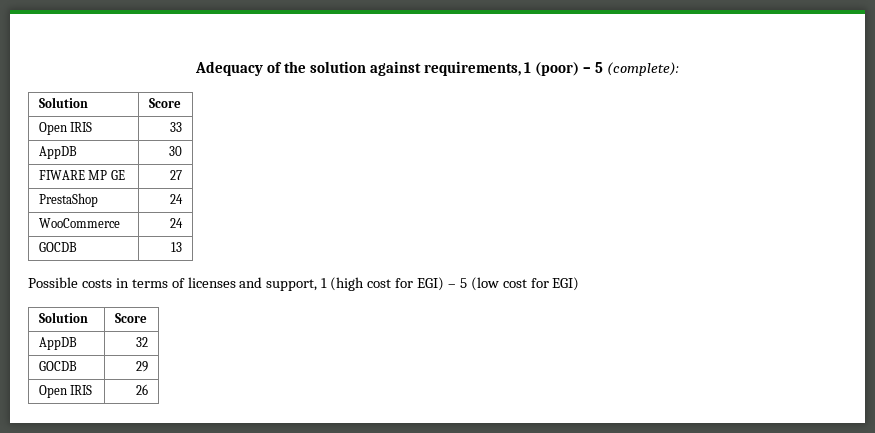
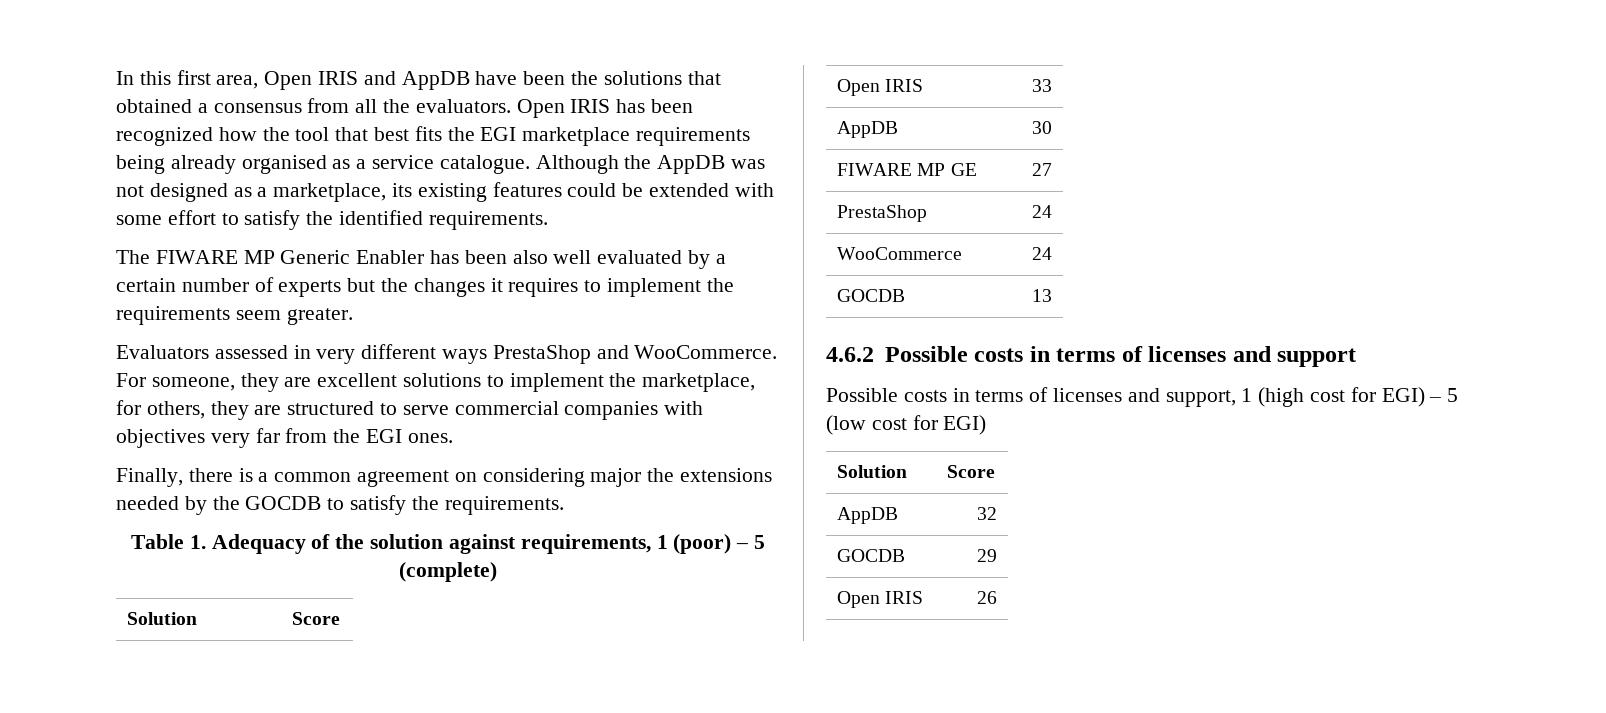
- Adequacy of the solution against requirements, 1 (poor) – 5 (complete):
+ In this first area, Open IRIS and AppDB have been the solutions that obtained a consensus from all the evaluators. Open IRIS has been recognized how the tool that best fits the EGI marketplace requirements being already organised as a service catalogue. Although the AppDB was not designed as a marketplace, its existing features could be extended with some effort to satisfy the identified requirements.
+ The FIWARE MP Generic Enabler has been also well evaluated by a certain number of experts but the changes it requires to implement the requirements seem greater.
+ Evaluators assessed in very different ways PrestaShop and WooCommerce. For someone, they are excellent solutions to implement the marketplace, for others, they are structured to serve commercial companies with objectives very far from the EGI ones.
+ Finally, there is a common agreement on considering major the extensions needed by the GOCDB to satisfy the requirements.
+ Table 1. Adequacy of the solution against requirements, 1 (poor) – 5 (complete)
+ 4.6.2 Possible costs in terms of licenses and support

